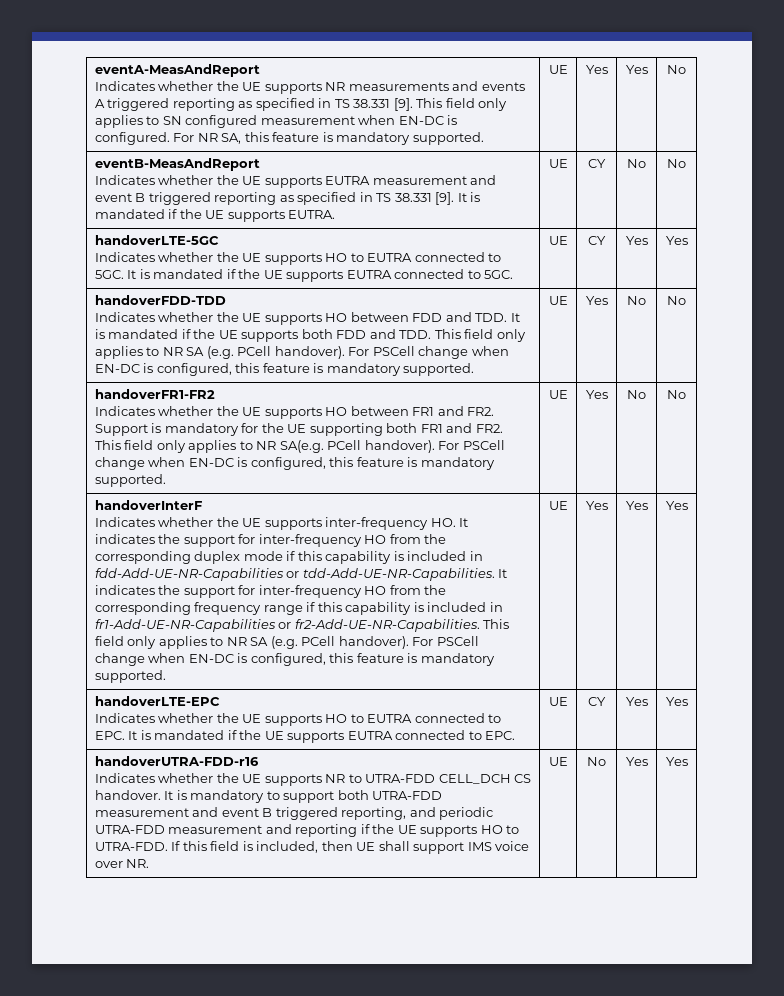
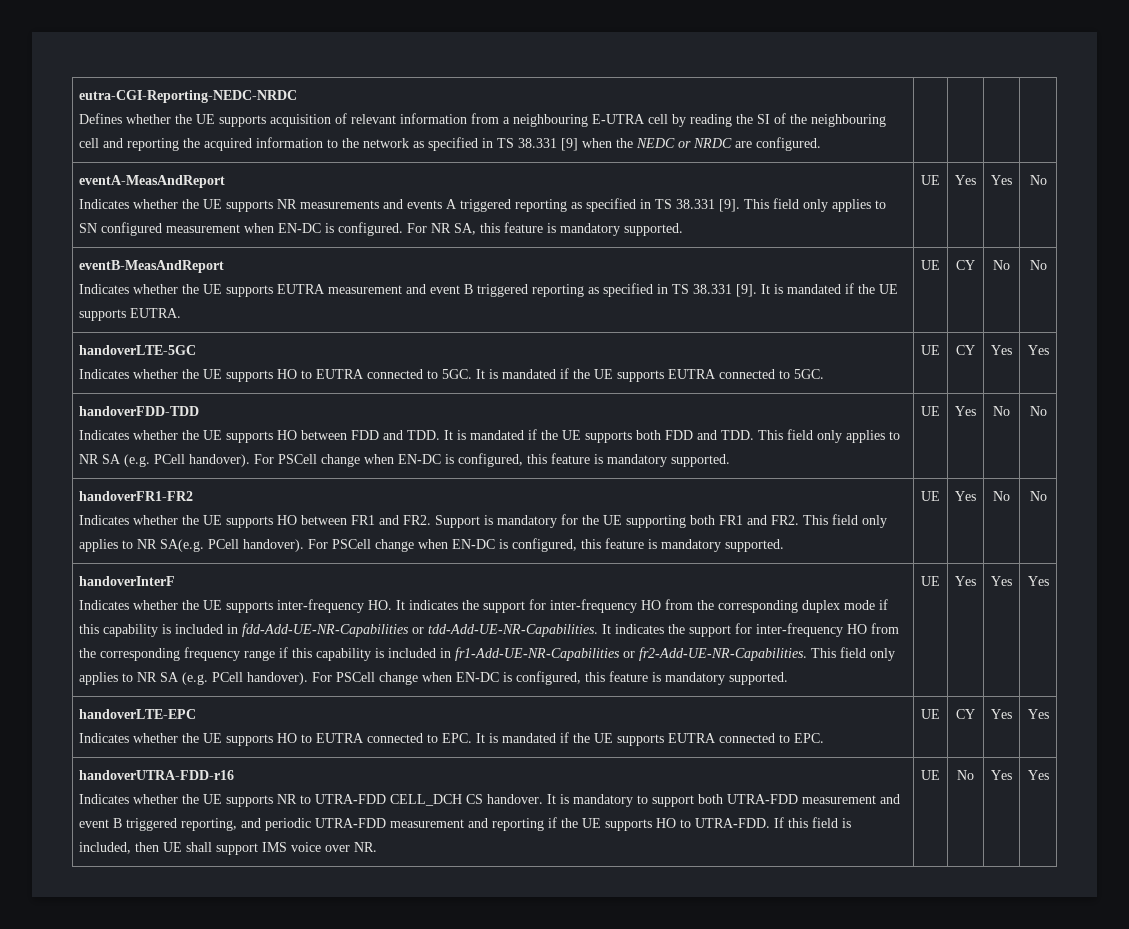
+ eutra-CGI-Reporting-NEDC-NRDC
+ Defines whether the UE supports acquisition of relevant information from a neighbouring E-UTRA cell by reading the SI of the neighbouring cell and reporting the acquired information to the network as specified in TS 38.331 [9] when the NEDC or NRDC are configured.

